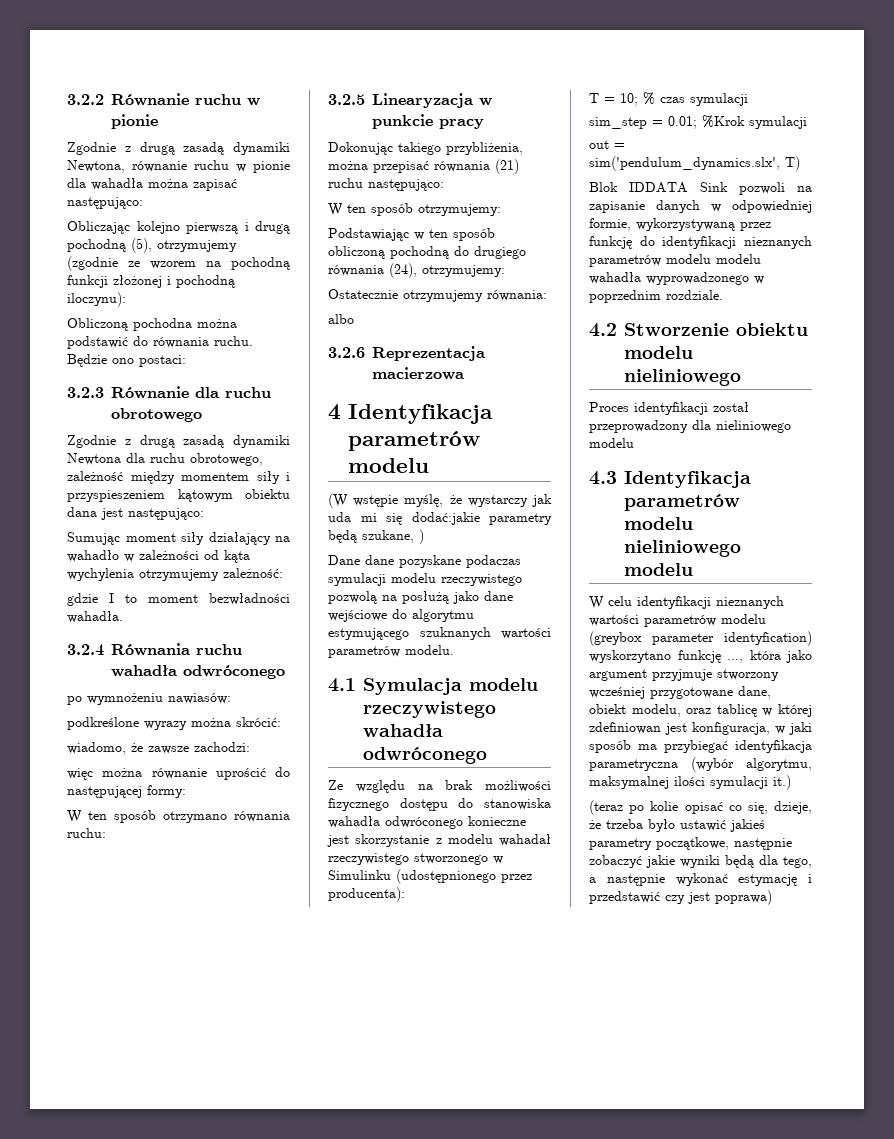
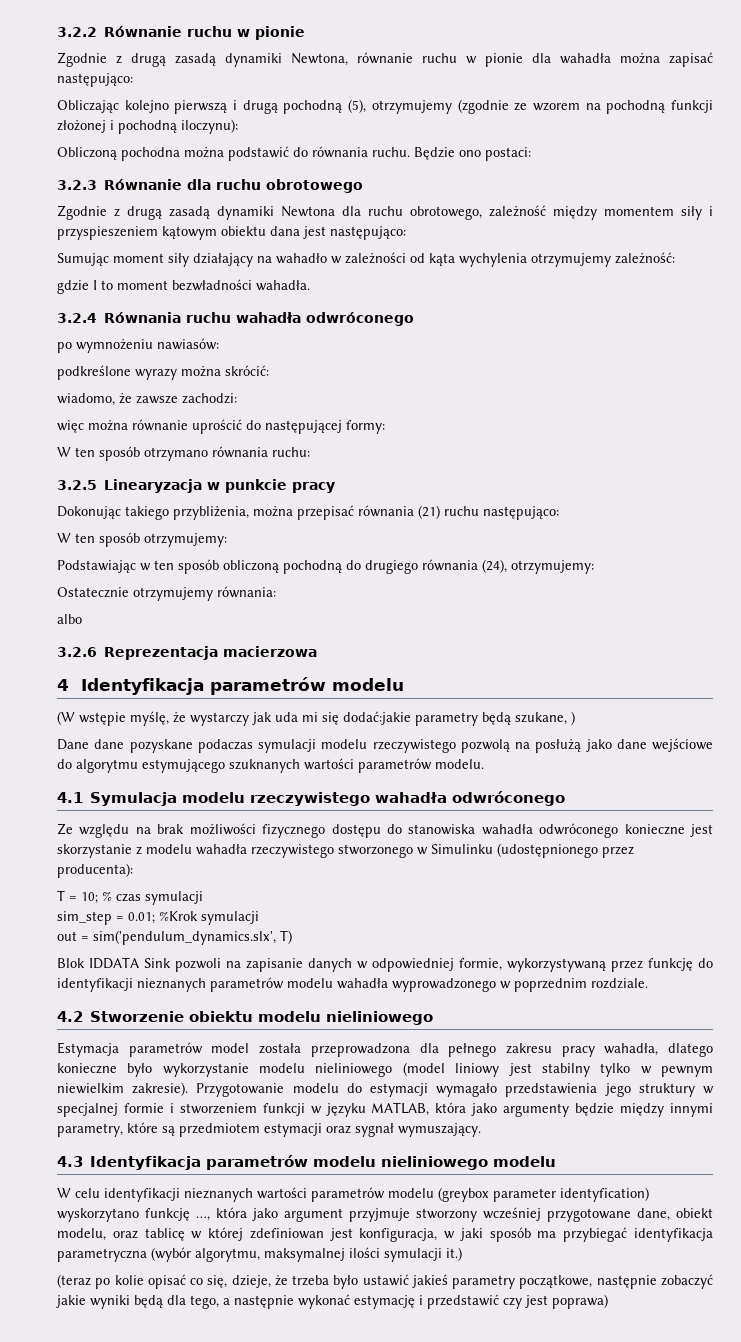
- Ze względu na brak możliwości fizycznego dostępu do stanowiska wahadła odwróconego konieczne jest skorzystanie z modelu wahadał rzeczywistego stworzonego w Simulinku (udostępnionego przez producenta):
+ Ze względu na brak możliwości fizycznego dostępu do stanowiska wahadła odwróconego konieczne jest skorzystanie z modelu wahadła rzeczywistego stworzonego w Simulinku (udostępnionego przez producenta):
- Blok IDDATA Sink pozwoli na zapisanie danych w odpowiedniej formie, wykorzystywaną przez funkcję do identyfikacji nieznanych parametrów modelu modelu wahadła wyprowadzonego w poprzednim rozdziale.
+ Blok IDDATA Sink pozwoli na zapisanie danych w odpowiedniej formie, wykorzystywaną przez funkcję do identyfikacji nieznanych parametrów modelu wahadła wyprowadzonego w poprzednim rozdziale.
- Proces identyfikacji został przeprowadzony dla nieliniowego modelu
+ Estymacja parametrów model została przeprowadzona dla pełnego zakresu pracy wahadła, dlatego konieczne było wykorzystanie modelu nieliniowego (model liniowy jest stabilny tylko w pewnym niewielkim zakresie). Przygotowanie modelu do estymacji wymagało przedstawienia jego struktury w specjalnej formie i stworzeniem funkcji w języku MATLAB, która jako argumenty będzie między innymi parametry, które są przedmiotem estymacji oraz sygnał wymuszający.

